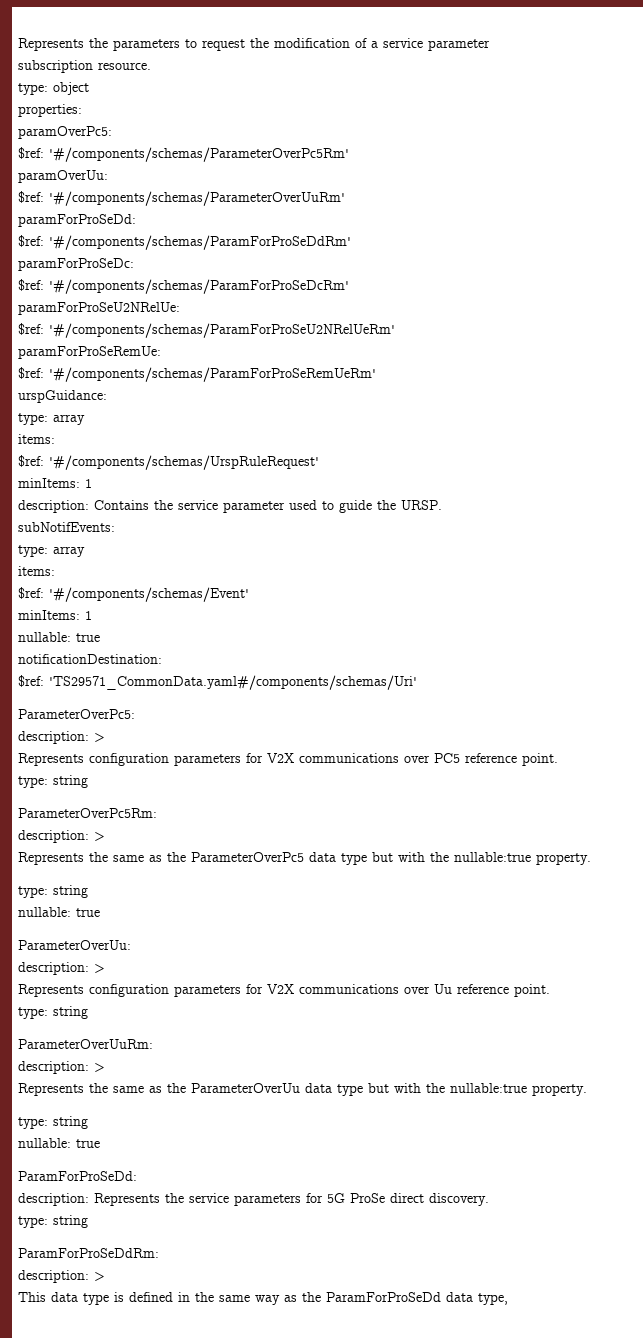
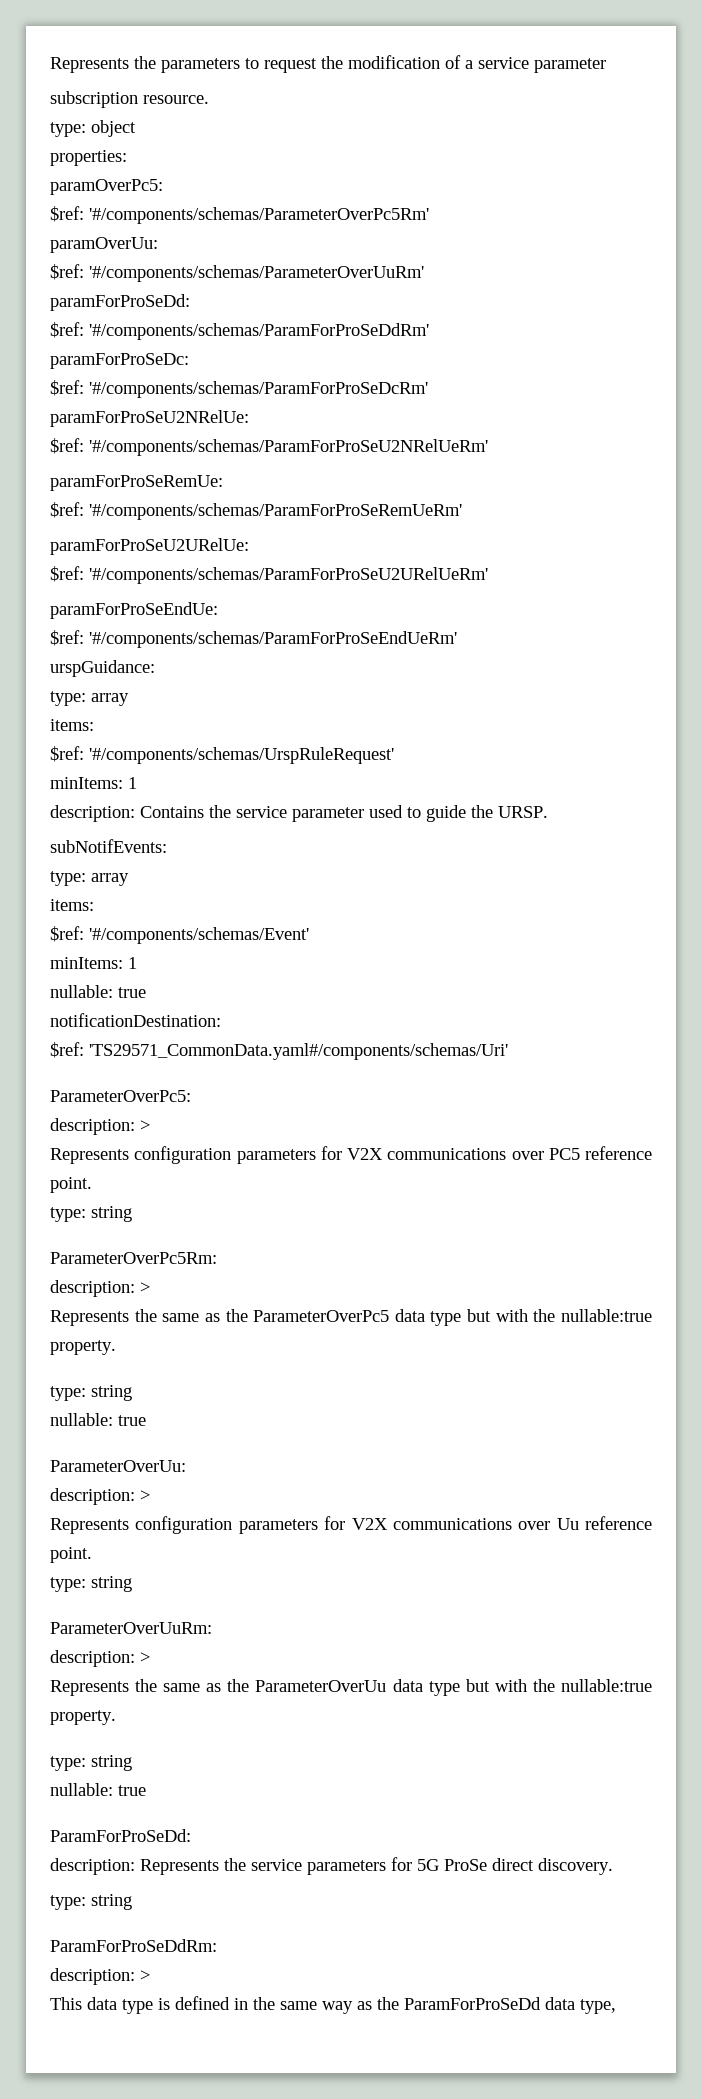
+ paramForProSeU2URelUe:
+ $ref: '#/components/schemas/ParamForProSeU2URelUeRm'
+ paramForProSeEndUe:
+ $ref: '#/components/schemas/ParamForProSeEndUeRm'

